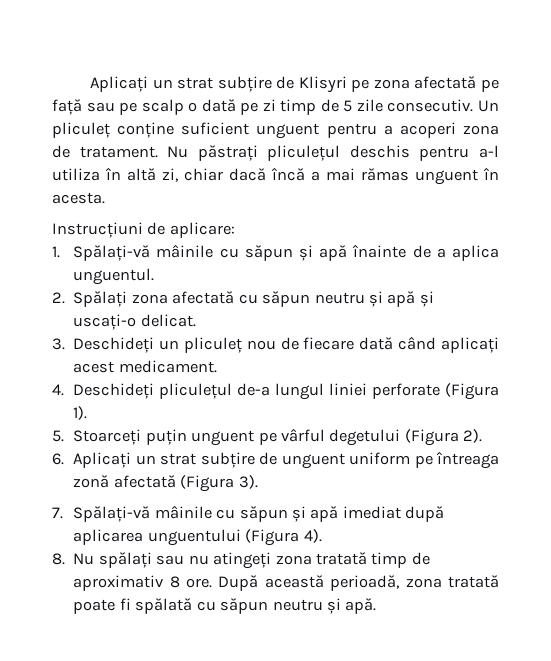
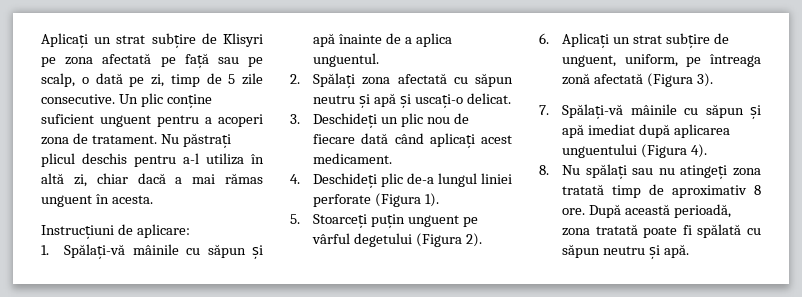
- Aplicați un strat subțire de Klisyri pe zona afectată pe față sau pe scalp o dată pe zi timp de 5 zile consecutiv. Un pliculeț conține suficient unguent pentru a acoperi zona de tratament.
+ Aplicați un strat subțire de Klisyri pe zona afectată pe față sau pe scalp, o dată pe zi, timp de 5 zile consecutive. Un plic conține suficient unguent pentru a acoperi zona de tratament.
- Nu păstrați pliculețul deschis pentru a-l utiliza în altă zi, chiar dacă încă a mai rămas unguent în acesta.
+ Nu păstrați plicul deschis pentru a-l utiliza în altă zi, chiar dacă a mai rămas unguent în acesta.
- 3. Deschideți un pliculeț nou de fiecare dată când aplicați acest medicament.
+ 3. Deschideți un plic nou de fiecare dată când aplicați acest medicament.
- 4. Deschideți pliculețul de-a lungul liniei perforate (Figura 1).
+ 4. Deschideți plic de-a lungul liniei perforate (Figura 1).
- 6. Aplicați un strat subțire de unguent uniform pe întreaga zonă afectată (Figura 3).
+ 6. Aplicați un strat subțire de unguent, uniform, pe întreaga zonă afectată (Figura 3).

